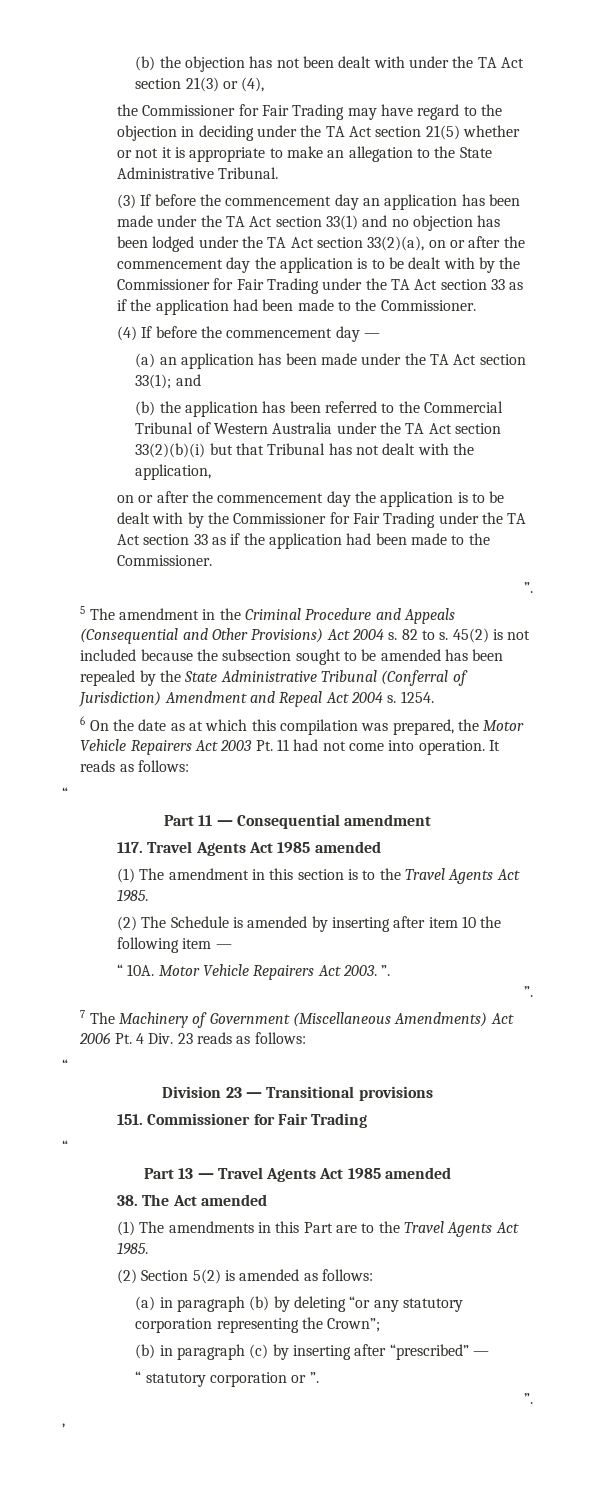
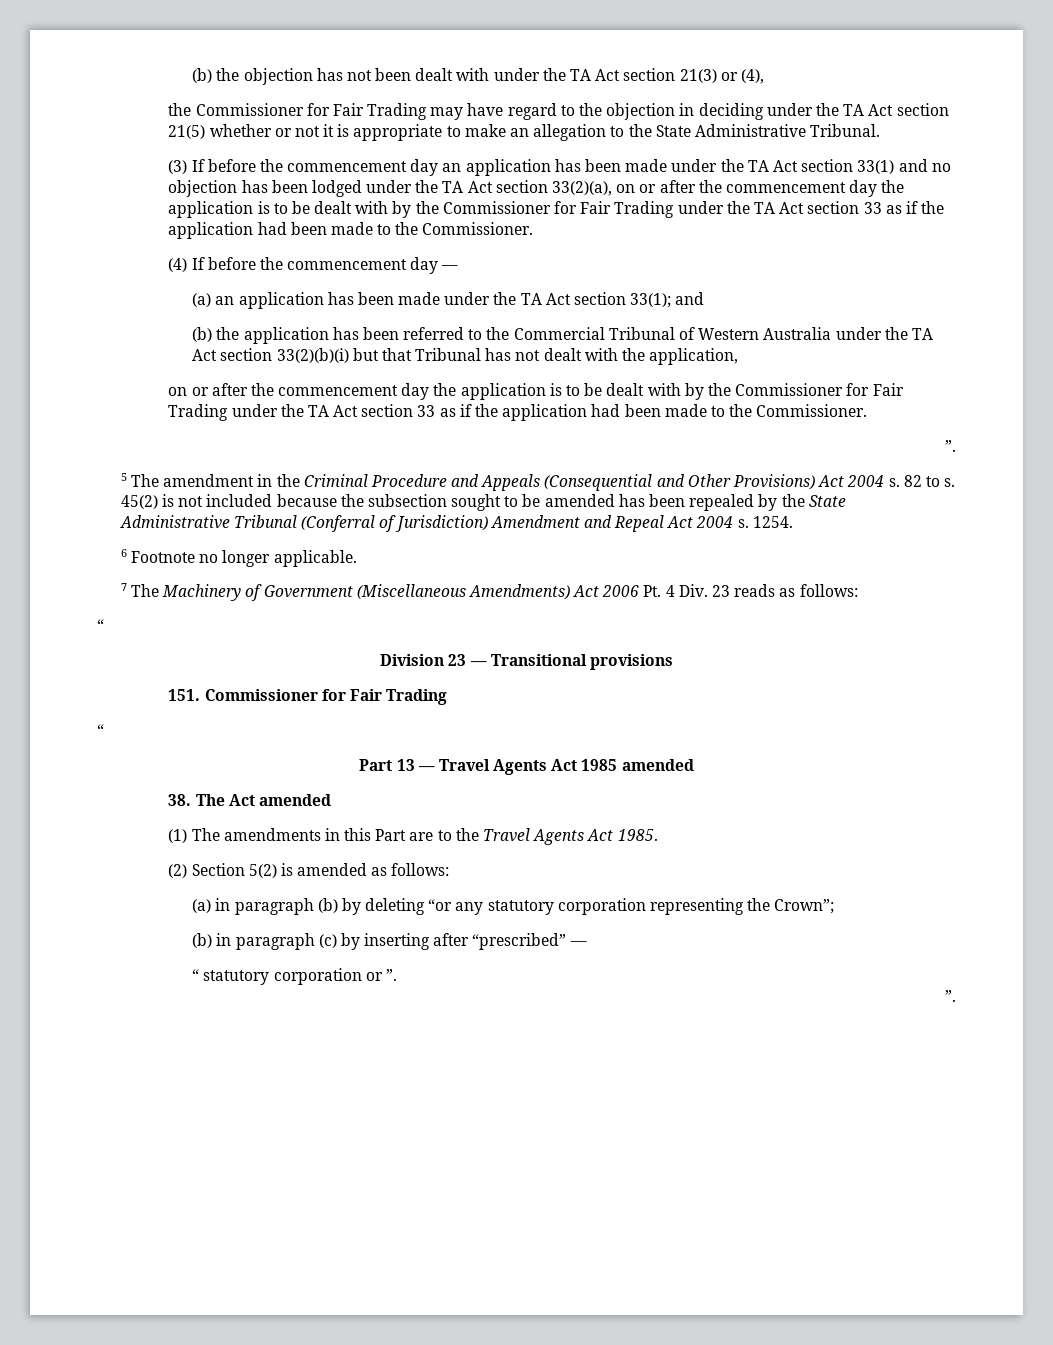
- 6 On the date as at which this compilation was prepared, the Motor Vehicle Repairers Act 2003 Pt. 11 had not come into operation. It reads as follows:
- “
- Part 11 — Consequential amendment
- 117. Travel Agents Act 1985 amended
- (1) The amendment in this section is to the Travel Agents Act 1985.
- (2) The Schedule is amended by inserting after item 10 the following item —
- “ 10A. Motor Vehicle Repairers Act 2003. ”.
- ”.
+ 6 Footnote no longer applicable.
- ,

